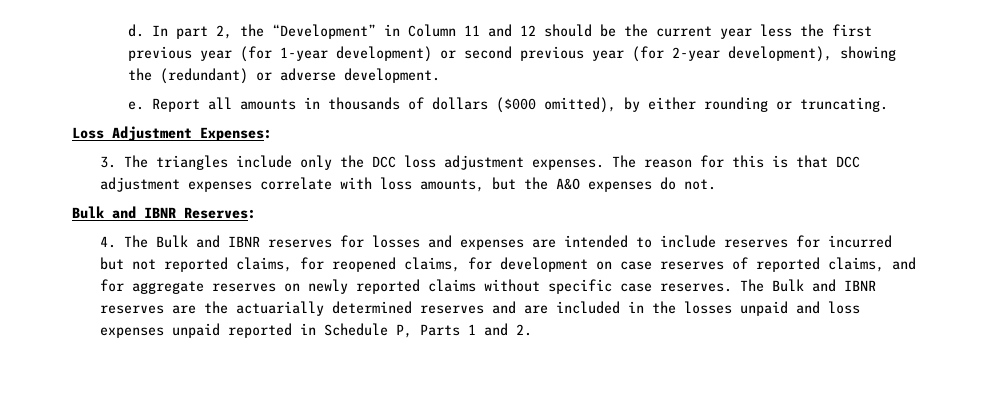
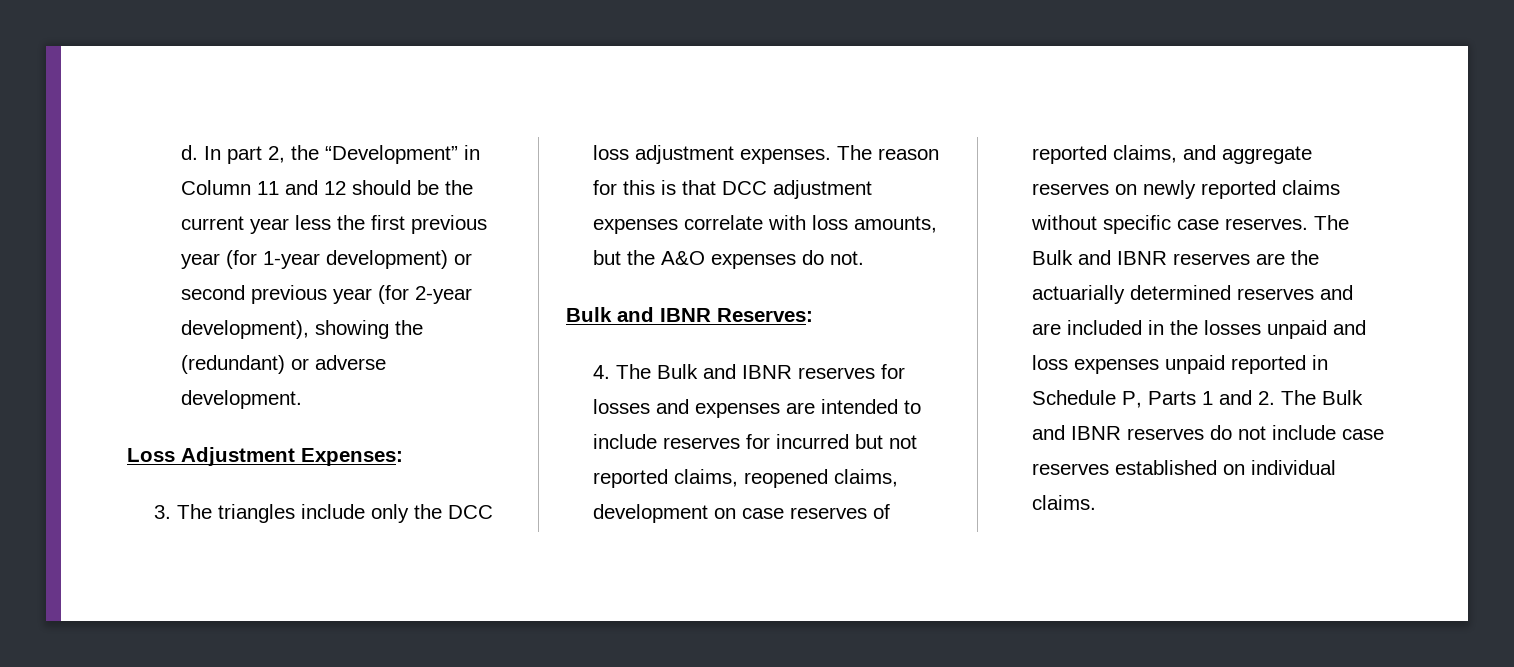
- e. Report all amounts in thousands of dollars ($000 omitted), by either rounding or truncating.
- 4. The Bulk and IBNR reserves for losses and expenses are intended to include reserves for incurred but not reported claims, for reopened claims, for development on case reserves of reported claims, and for aggregate reserves on newly reported claims without specific case reserves.
+ 4. The Bulk and IBNR reserves for losses and expenses are intended to include reserves for incurred but not reported claims, reopened claims, development on case reserves of reported claims, and aggregate reserves on newly reported claims without specific case reserves.
- The Bulk and IBNR reserves are the actuarially determined reserves and are included in the losses unpaid and loss expenses unpaid reported in Schedule P, Parts 1 and 2.
+ The Bulk and IBNR reserves are the actuarially determined reserves and are included in the losses unpaid and loss expenses unpaid reported in Schedule P, Parts 1 and 2. The Bulk and IBNR reserves do not include case reserves established on individual claims.

